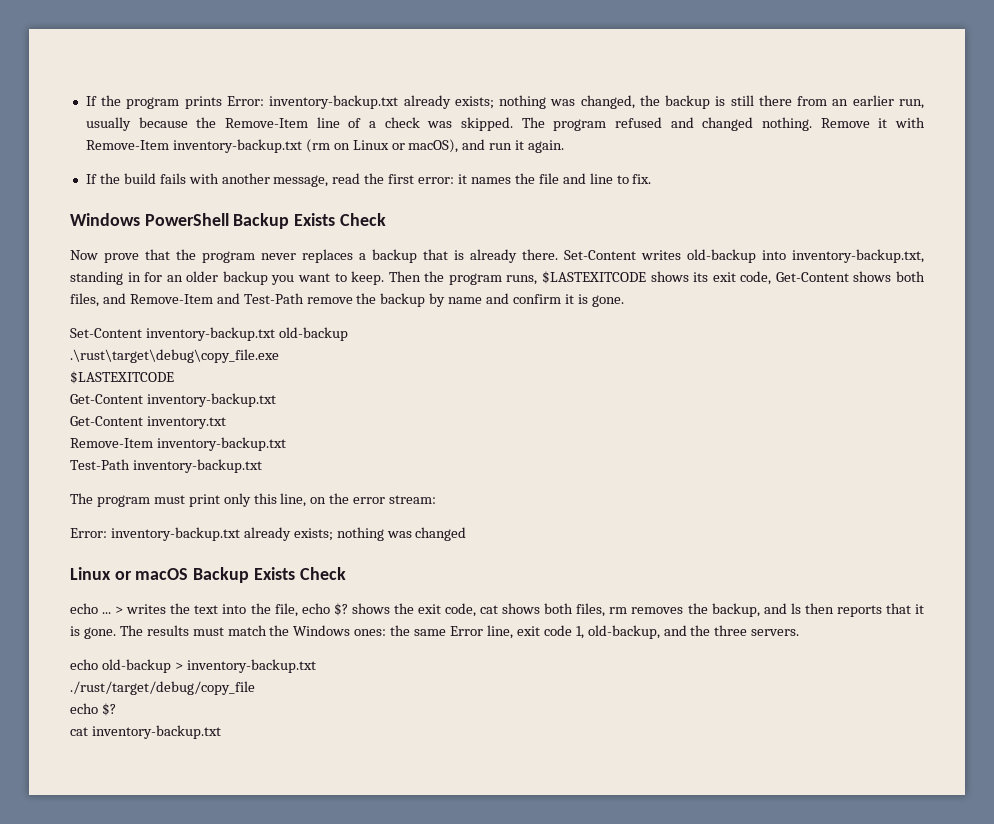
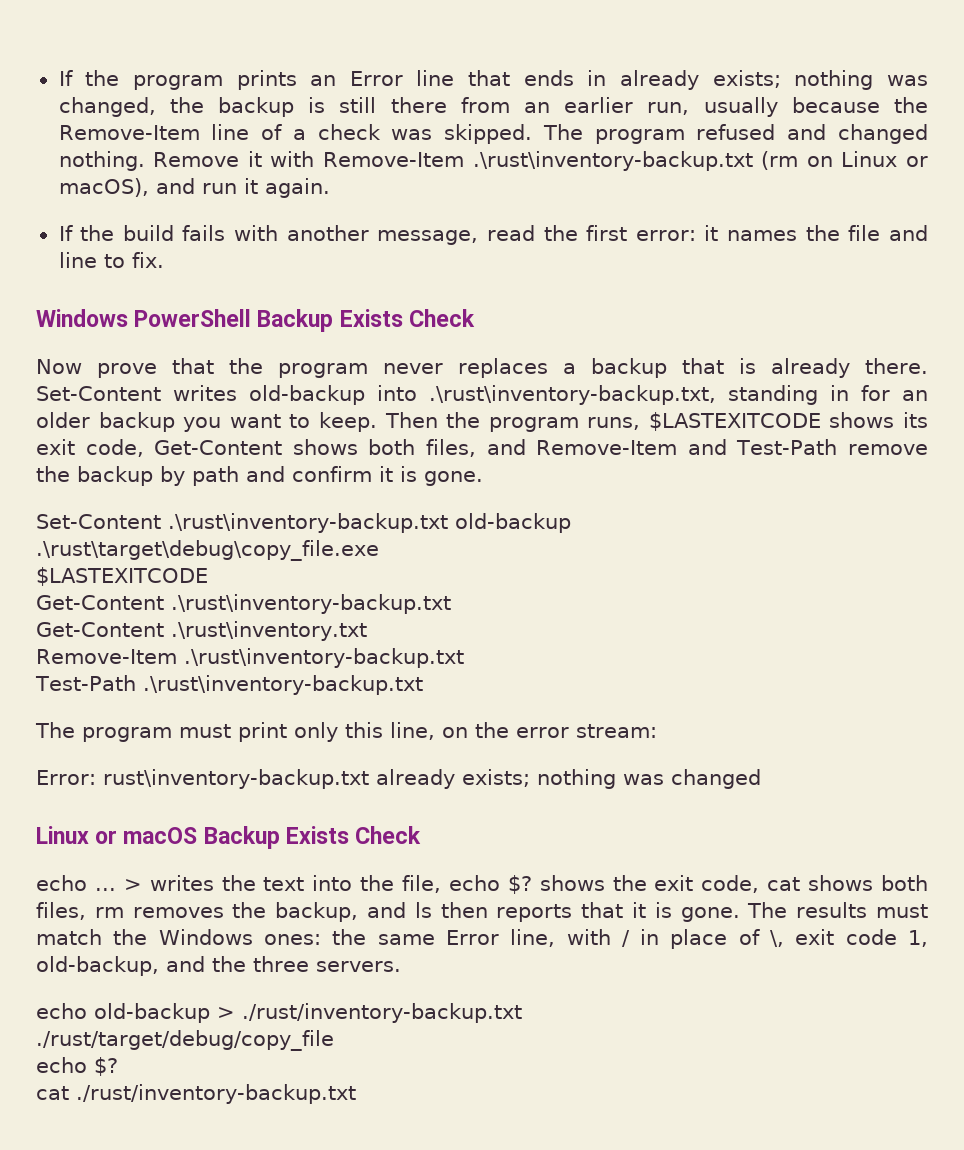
- If the program prints Error: inventory-backup.txt already exists; nothing was changed, the backup is still there from an earlier run, usually because the Remove-Item line of a check was skipped.
+ If the program prints an Error line that ends in already exists; nothing was changed, the backup is still there from an earlier run, usually because the Remove-Item line of a check was skipped.
- Remove it with Remove-Item inventory-backup.txt (rm on Linux or macOS), and run it again.
+ Remove it with Remove-Item .\rust\inventory-backup.txt (rm on Linux or macOS), and run it again.
- Set-Content writes old-backup into inventory-backup.txt, standing in for an older backup you want to keep.
+ Set-Content writes old-backup into .\rust\inventory-backup.txt, standing in for an older backup you want to keep.
- Then the program runs, $LASTEXITCODE shows its exit code, Get-Content shows both files, and Remove-Item and Test-Path remove the backup by name and confirm it is gone.
+ Then the program runs, $LASTEXITCODE shows its exit code, Get-Content shows both files, and Remove-Item and Test-Path remove the backup by path and confirm it is gone.
- Set-Content inventory-backup.txt old-backup
+ Set-Content .\rust\inventory-backup.txt old-backup
- Get-Content inventory-backup.txt
- Get-Content inventory.txt
- Remove-Item inventory-backup.txt
- Test-Path inventory-backup.txt
+ Get-Content .\rust\inventory-backup.txt
+ Get-Content .\rust\inventory.txt
+ Remove-Item .\rust\inventory-backup.txt
+ Test-Path .\rust\inventory-backup.txt
- Error: inventory-backup.txt already exists; nothing was changed
+ Error: rust\inventory-backup.txt already exists; nothing was changed
- The results must match the Windows ones: the same Error line, exit code 1, old-backup, and the three servers.
+ The results must match the Windows ones: the same Error line, with / in place of \, exit code 1, old-backup, and the three servers.
- echo old-backup > inventory-backup.txt
+ echo old-backup > ./rust/inventory-backup.txt
- cat inventory-backup.txt
+ cat ./rust/inventory-backup.txt

